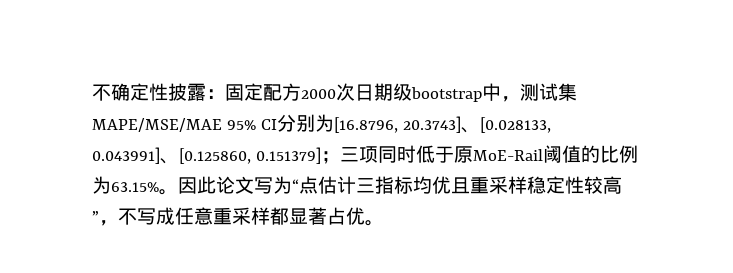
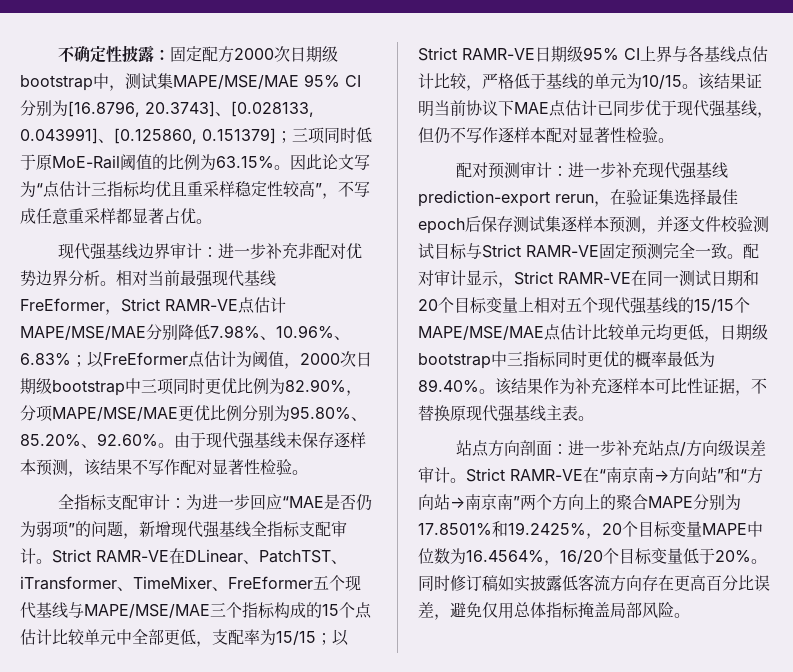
+ 现代强基线边界审计：进一步补充非配对优势边界分析。相对当前最强现代基线FreEformer，Strict RAMR-VE点估计MAPE/MSE/MAE分别降低7.98%、10.96%、6.83%；以FreEformer点估计为阈值，2000次日期级bootstrap中三项同时更优比例为82.90%，分项MAPE/MSE/MAE更优比例分别为95.80%、85.20%、92.60%。由于现代强基线未保存逐样本预测，该结果不写作配对显著性检验。
+ 全指标支配审计：为进一步回应“MAE是否仍为弱项”的问题，新增现代强基线全指标支配审计。Strict RAMR-VE在DLinear、PatchTST、iTransformer、TimeMixer、FreEformer五个现代基线与MAPE/MSE/MAE三个指标构成的15个点估计比较单元中全部更低，支配率为15/15；以Strict RAMR-VE日期级95% CI上界与各基线点估计比较，严格低于基线的单元为10/15。该结果证明当前协议下MAE点估计已同步优于现代强基线，但仍不写作逐样本配对显著性检验。
+ 配对预测审计：进一步补充现代强基线prediction-export rerun，在验证集选择最佳epoch后保存测试集逐样本预测，并逐文件校验测试目标与Strict RAMR-VE固定预测完全一致。配对审计显示，Strict RAMR-VE在同一测试日期和20个目标变量上相对五个现代强基线的15/15个MAPE/MSE/MAE点估计比较单元均更低，日期级bootstrap中三指标同时更优的概率最低为89.40%。该结果作为补充逐样本可比性证据，不替换原现代强基线主表。
+ 站点方向剖面：进一步补充站点/方向级误差审计。Strict RAMR-VE在“南京南→方向站”和“方向站→南京南”两个方向上的聚合MAPE分别为17.8501%和19.2425%，20个目标变量MAPE中位数为16.4564%，16/20个目标变量低于20%。同时修订稿如实披露低客流方向存在更高百分比误差，避免仅用总体指标掩盖局部风险。

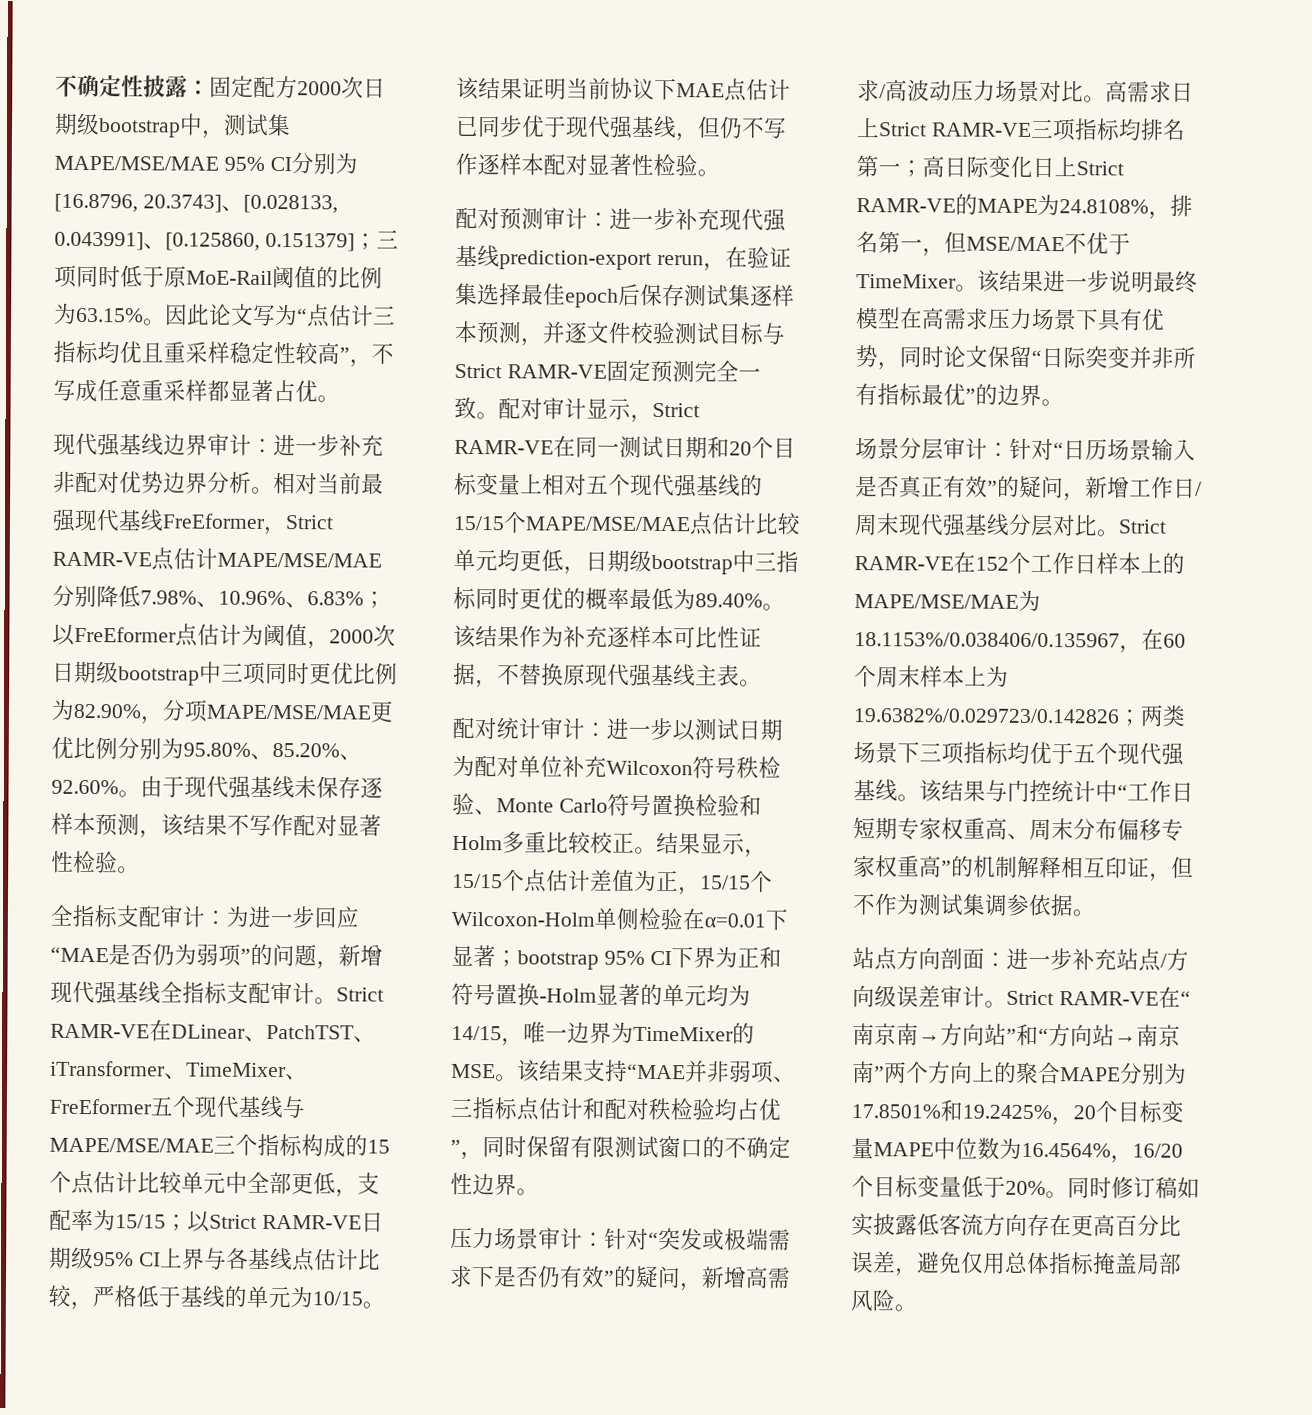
+ 配对统计审计：进一步以测试日期为配对单位补充Wilcoxon符号秩检验、Monte Carlo符号置换检验和Holm多重比较校正。结果显示，15/15个点估计差值为正，15/15个Wilcoxon-Holm单侧检验在α=0.01下显著；bootstrap 95% CI下界为正和符号置换-Holm显著的单元均为14/15，唯一边界为TimeMixer的MSE。该结果支持“MAE并非弱项、三指标点估计和配对秩检验均占优”，同时保留有限测试窗口的不确定性边界。
+ 压力场景审计：针对“突发或极端需求下是否仍有效”的疑问，新增高需求/高波动压力场景对比。高需求日上Strict RAMR-VE三项指标均排名第一；高日际变化日上Strict RAMR-VE的MAPE为24.8108%，排名第一，但MSE/MAE不优于TimeMixer。该结果进一步说明最终模型在高需求压力场景下具有优势，同时论文保留“日际突变并非所有指标最优”的边界。
+ 场景分层审计：针对“日历场景输入是否真正有效”的疑问，新增工作日/周末现代强基线分层对比。Strict RAMR-VE在152个工作日样本上的MAPE/MSE/MAE为18.1153%/0.038406/0.135967，在60个周末样本上为19.6382%/0.029723/0.142826；两类场景下三项指标均优于五个现代强基线。该结果与门控统计中“工作日短期专家权重高、周末分布偏移专家权重高”的机制解释相互印证，但不作为测试集调参依据。

